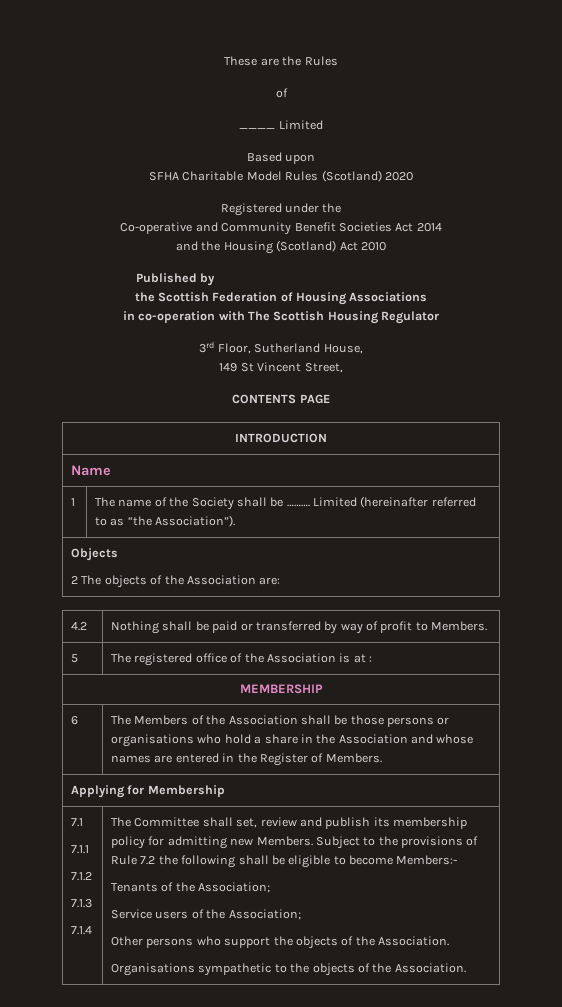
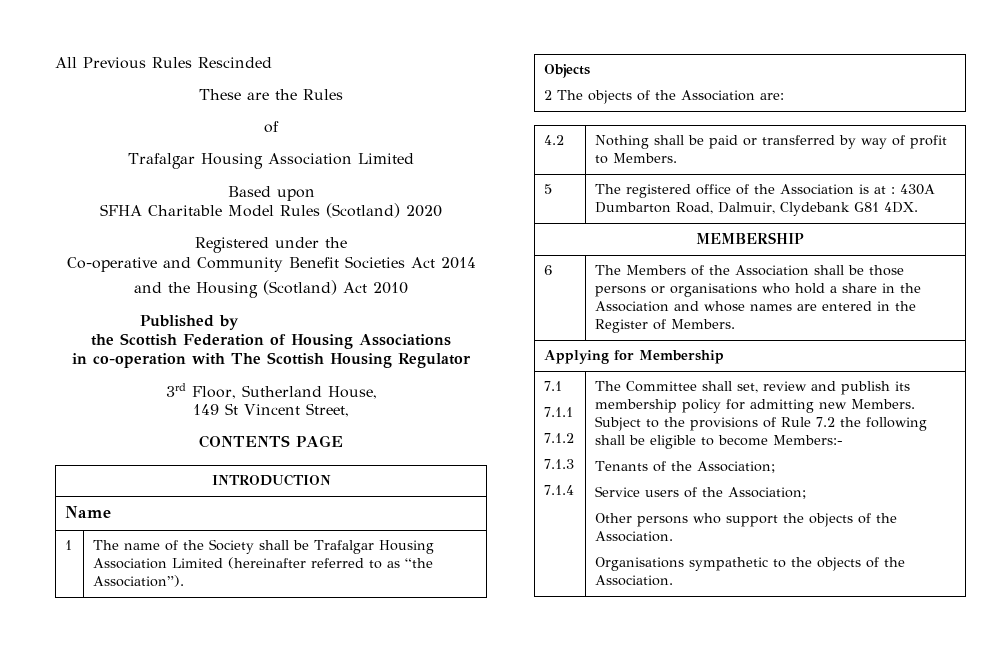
+ All Previous Rules Rescinded
  These are the Rules
  of
- ____ Limited
+ Trafalgar Housing Association Limited
- 1 | The name of the Society shall be ………. Limited (hereinafter referred to as “the Association”).
+ 1 | The name of the Society shall be Trafalgar Housing Association Limited (hereinafter referred to as “the Association”).
- 5 | The registered office of the Association is at :
+ 5 | The registered office of the Association is at : 430A Dumbarton Road, Dalmuir, Clydebank G81 4DX.

